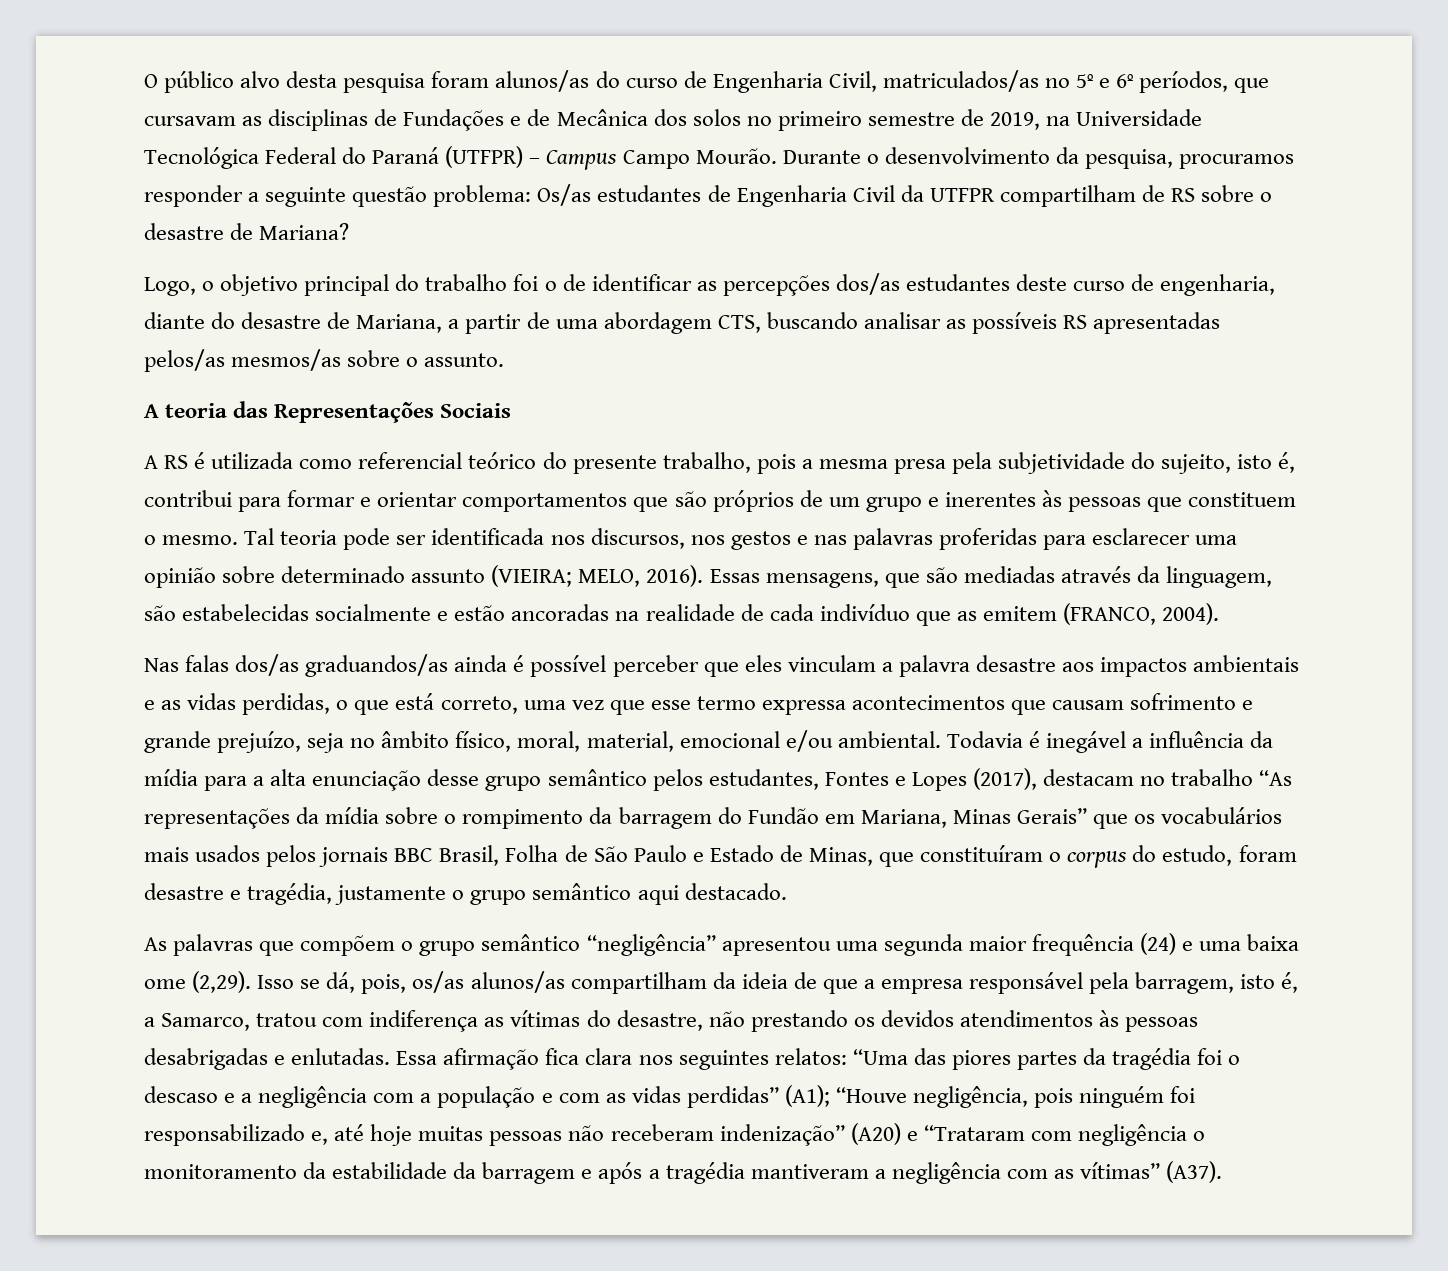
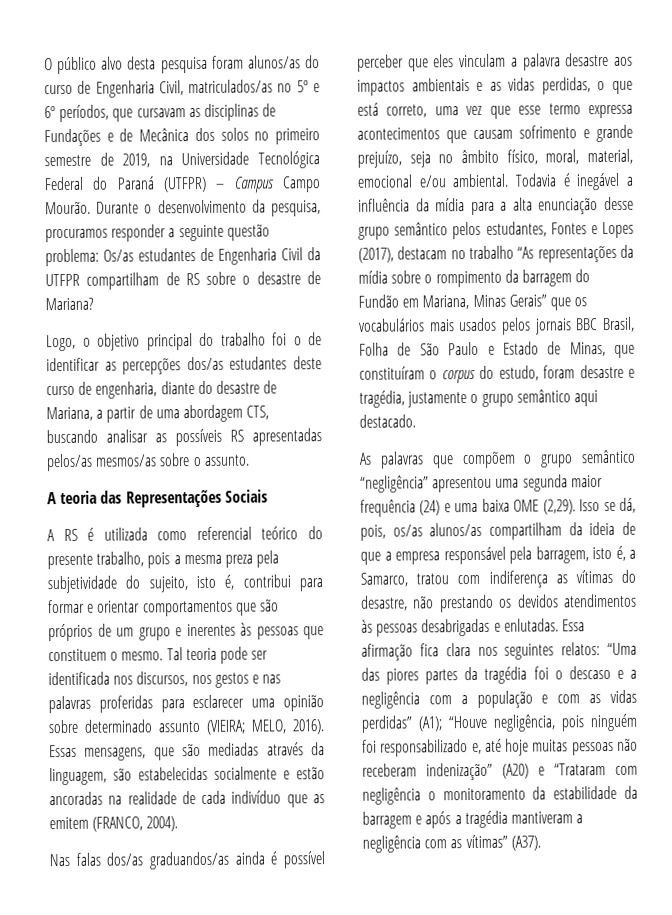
- A RS é utilizada como referencial teórico do presente trabalho, pois a mesma presa pela subjetividade do sujeito, isto é, contribui para formar e orientar comportamentos que são próprios de um grupo e inerentes às pessoas que constituem o mesmo.
+ A RS é utilizada como referencial teórico do presente trabalho, pois a mesma preza pela subjetividade do sujeito, isto é, contribui para formar e orientar comportamentos que são próprios de um grupo e inerentes às pessoas que constituem o mesmo.
- As palavras que compõem o grupo semântico “negligência” apresentou uma segunda maior frequência (24) e uma baixa ome (2,29).
+ As palavras que compõem o grupo semântico “negligência” apresentou uma segunda maior frequência (24) e uma baixa OME (2,29).

